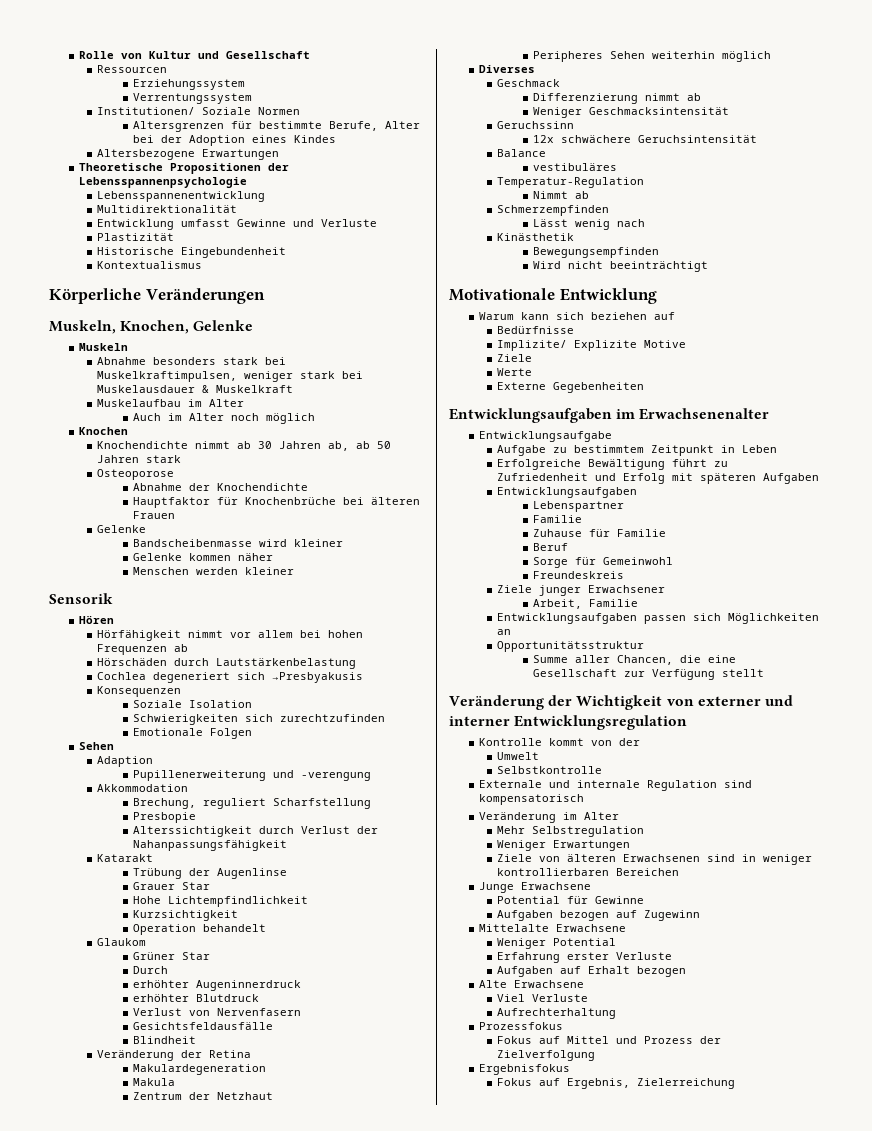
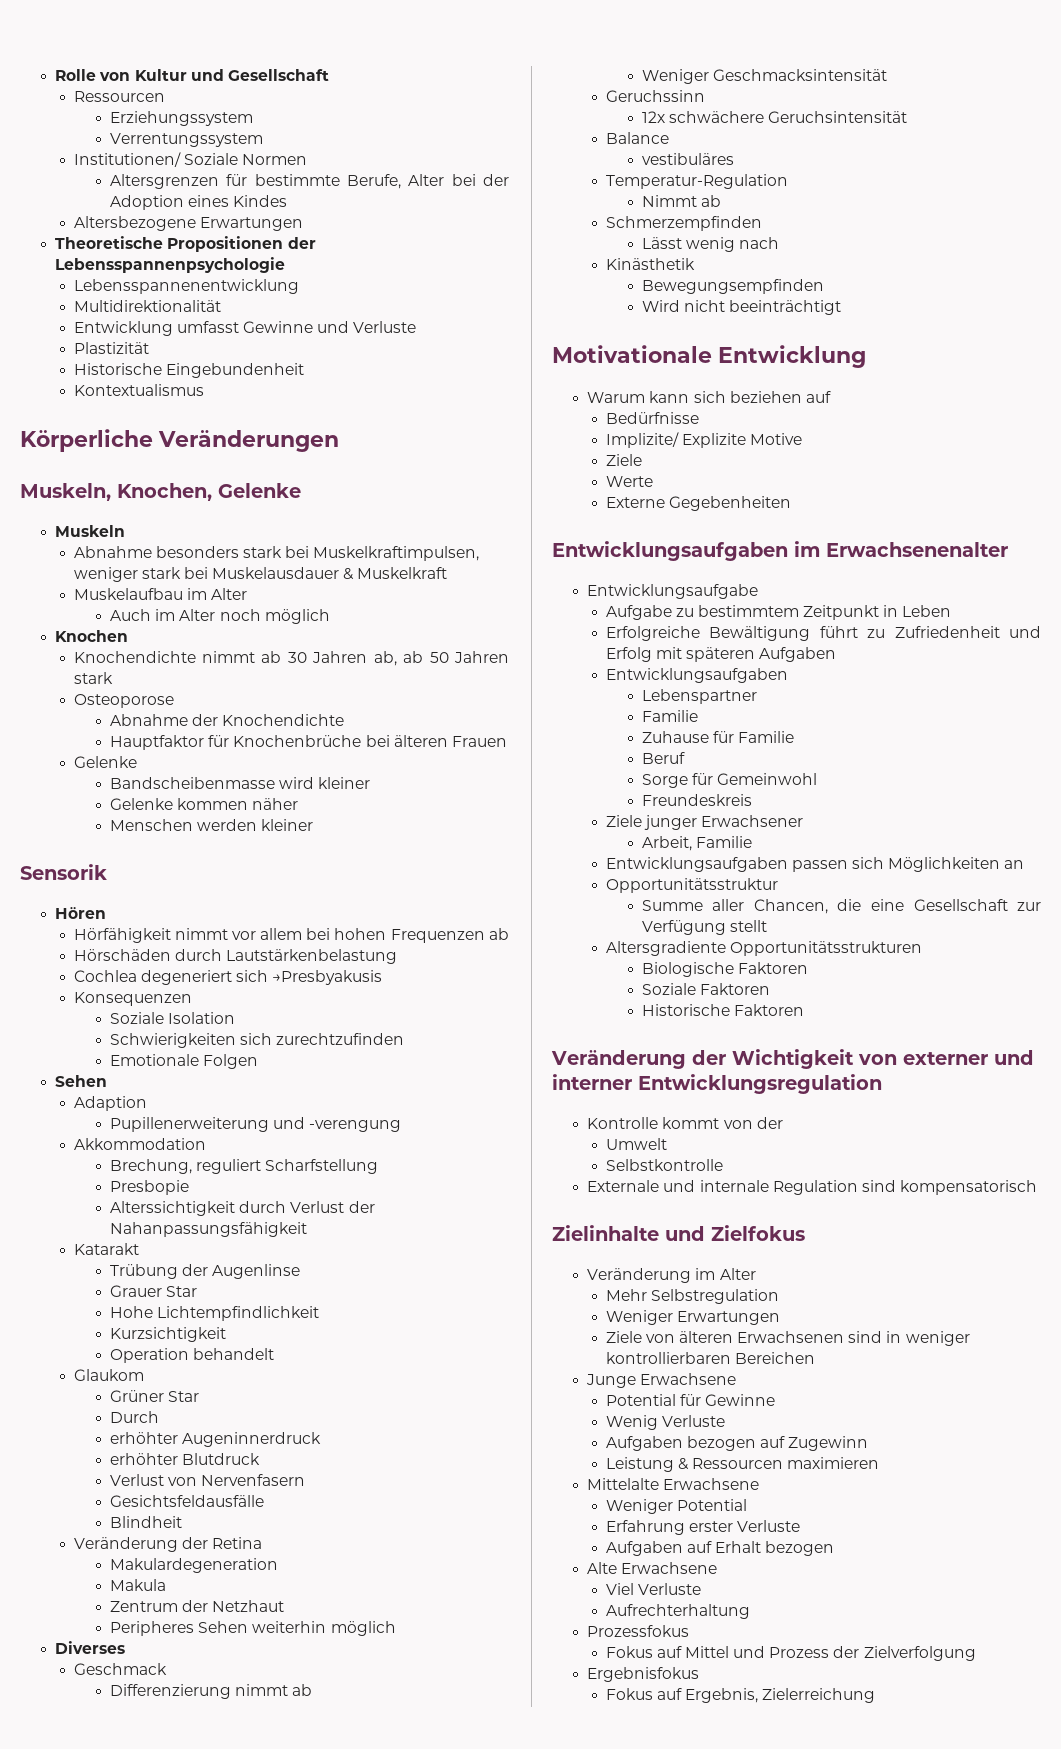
+ Altersgradiente Opportunitätsstrukturen
+ Biologische Faktoren
+ Soziale Faktoren
+ Historische Faktoren
+ Zielinhalte und Zielfokus
+ Wenig Verluste
+ Leistung & Ressourcen maximieren

